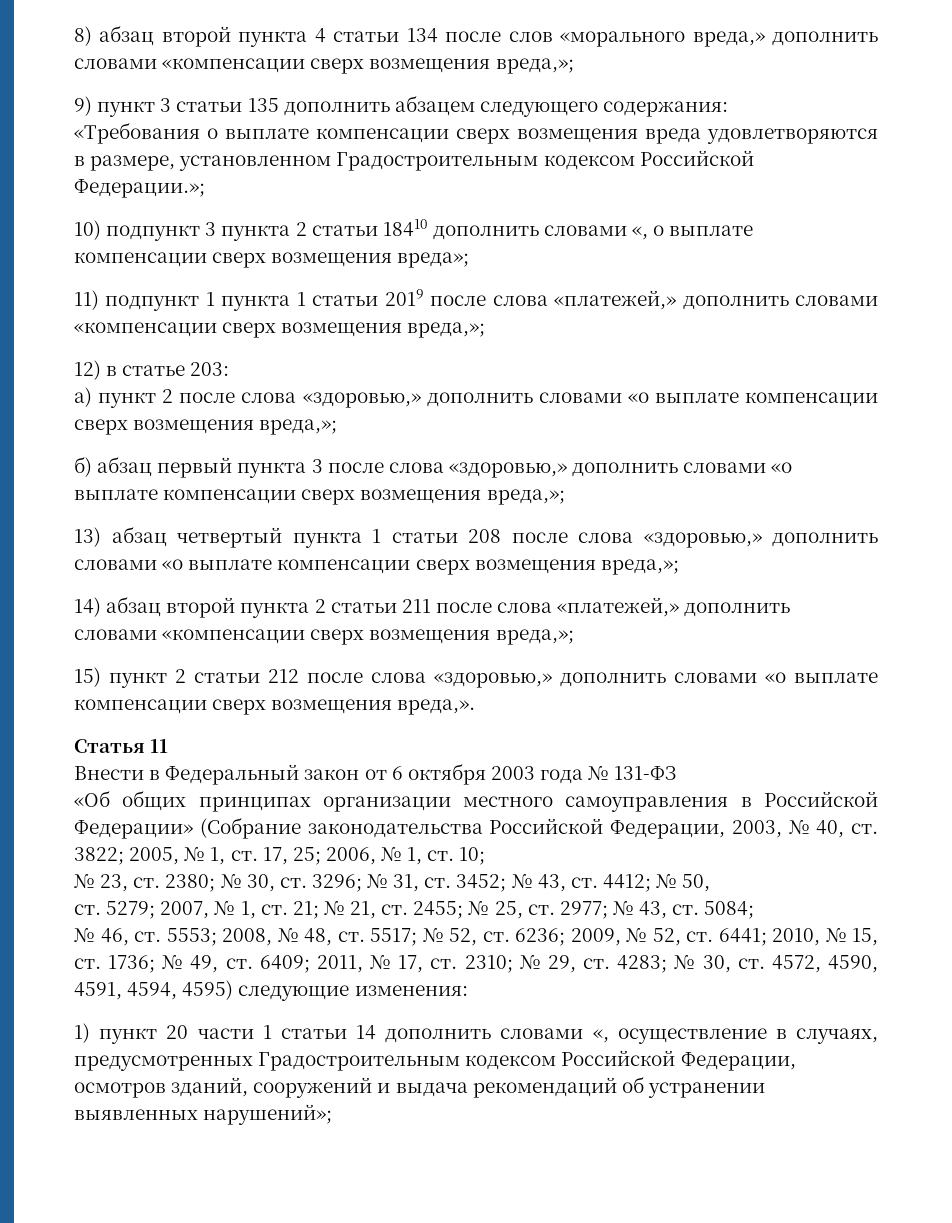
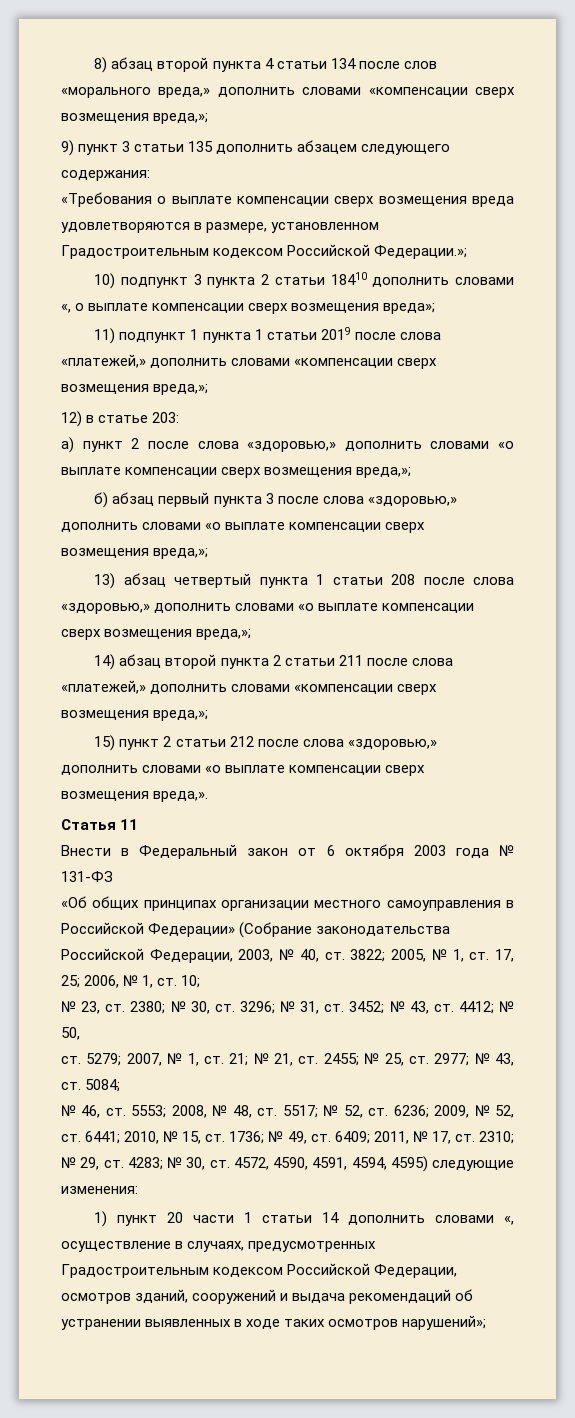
- 1) пункт 20 части 1 статьи 14 дополнить словами «, осуществление в случаях, предусмотренных Градостроительным кодексом Российской Федерации, осмотров зданий, сооружений и выдача рекомендаций об устранении выявленных нарушений»;
+ 1) пункт 20 части 1 статьи 14 дополнить словами «, осуществление в случаях, предусмотренных Градостроительным кодексом Российской Федерации, осмотров зданий, сооружений и выдача рекомендаций об устранении выявленных в ходе таких осмотров нарушений»;

